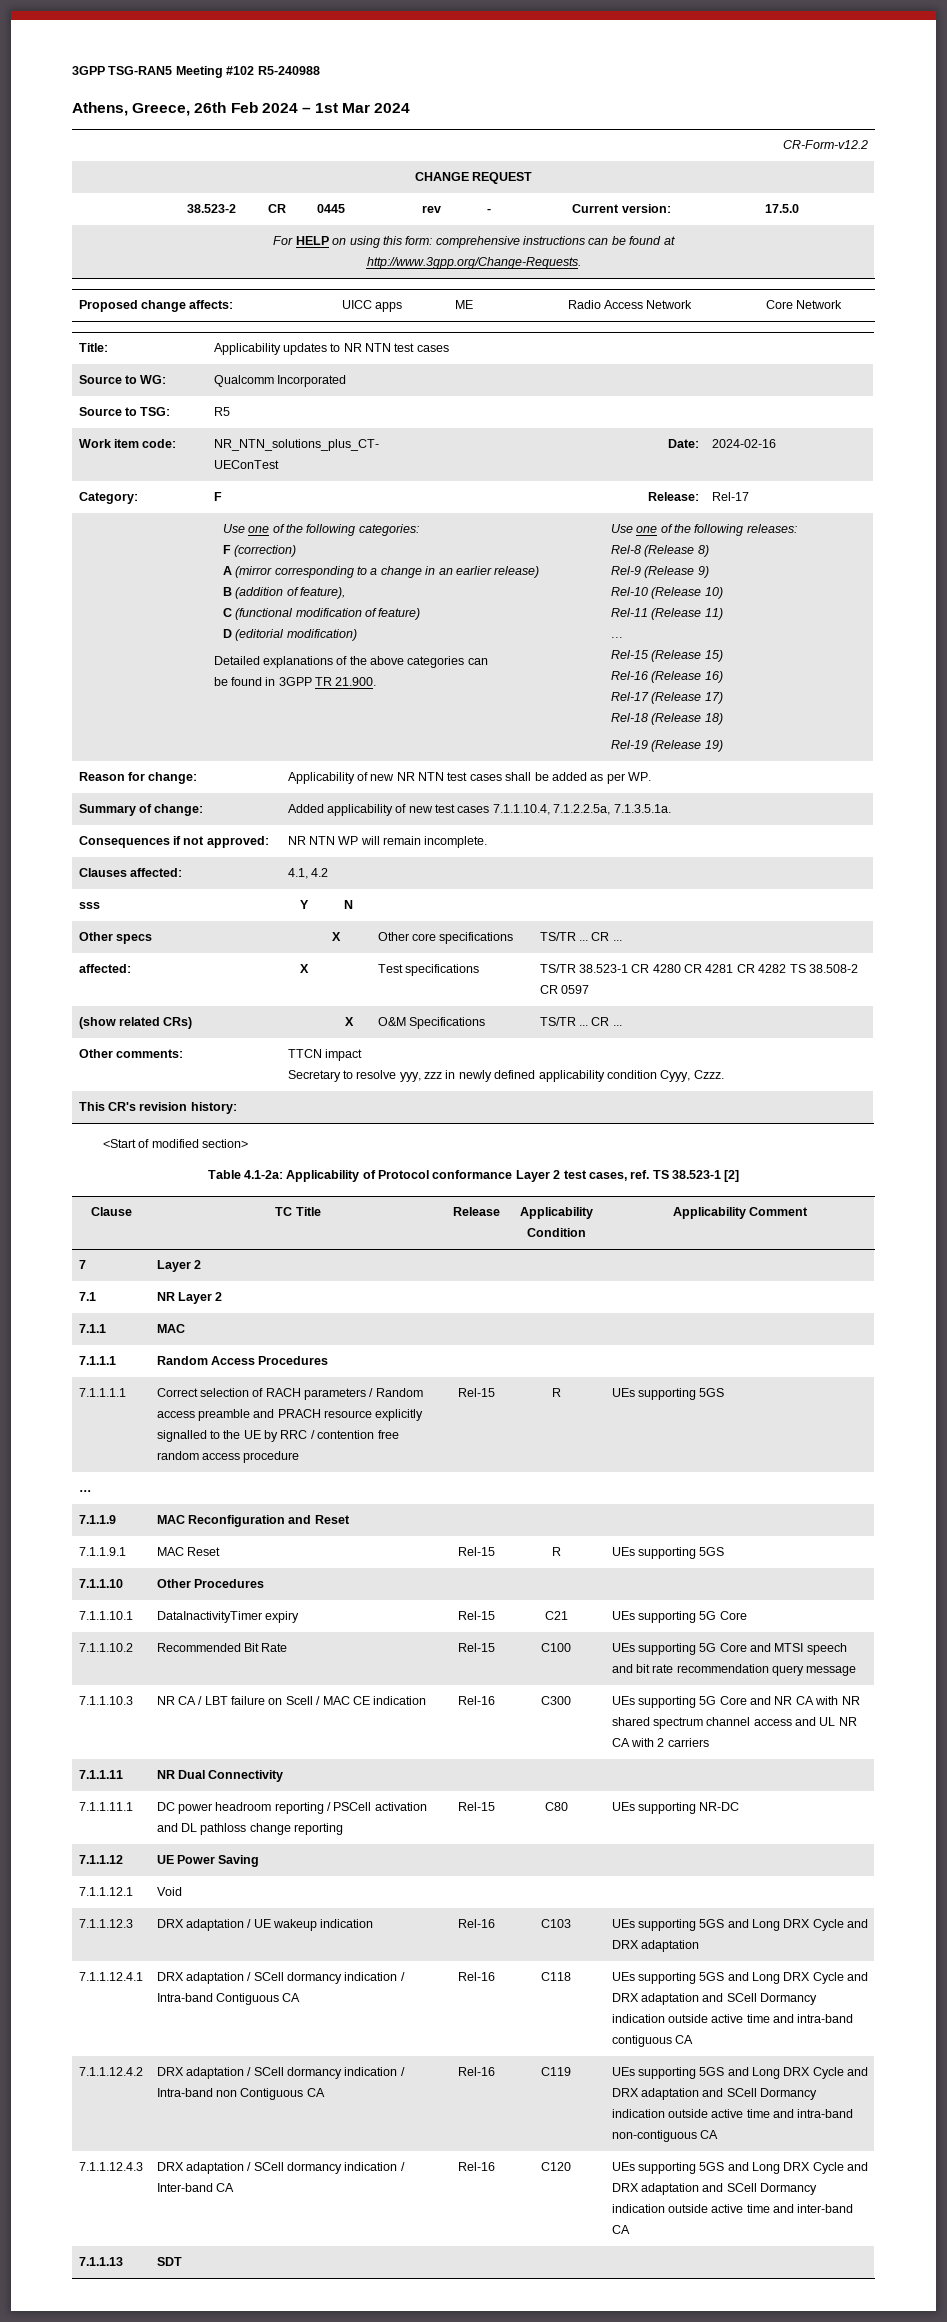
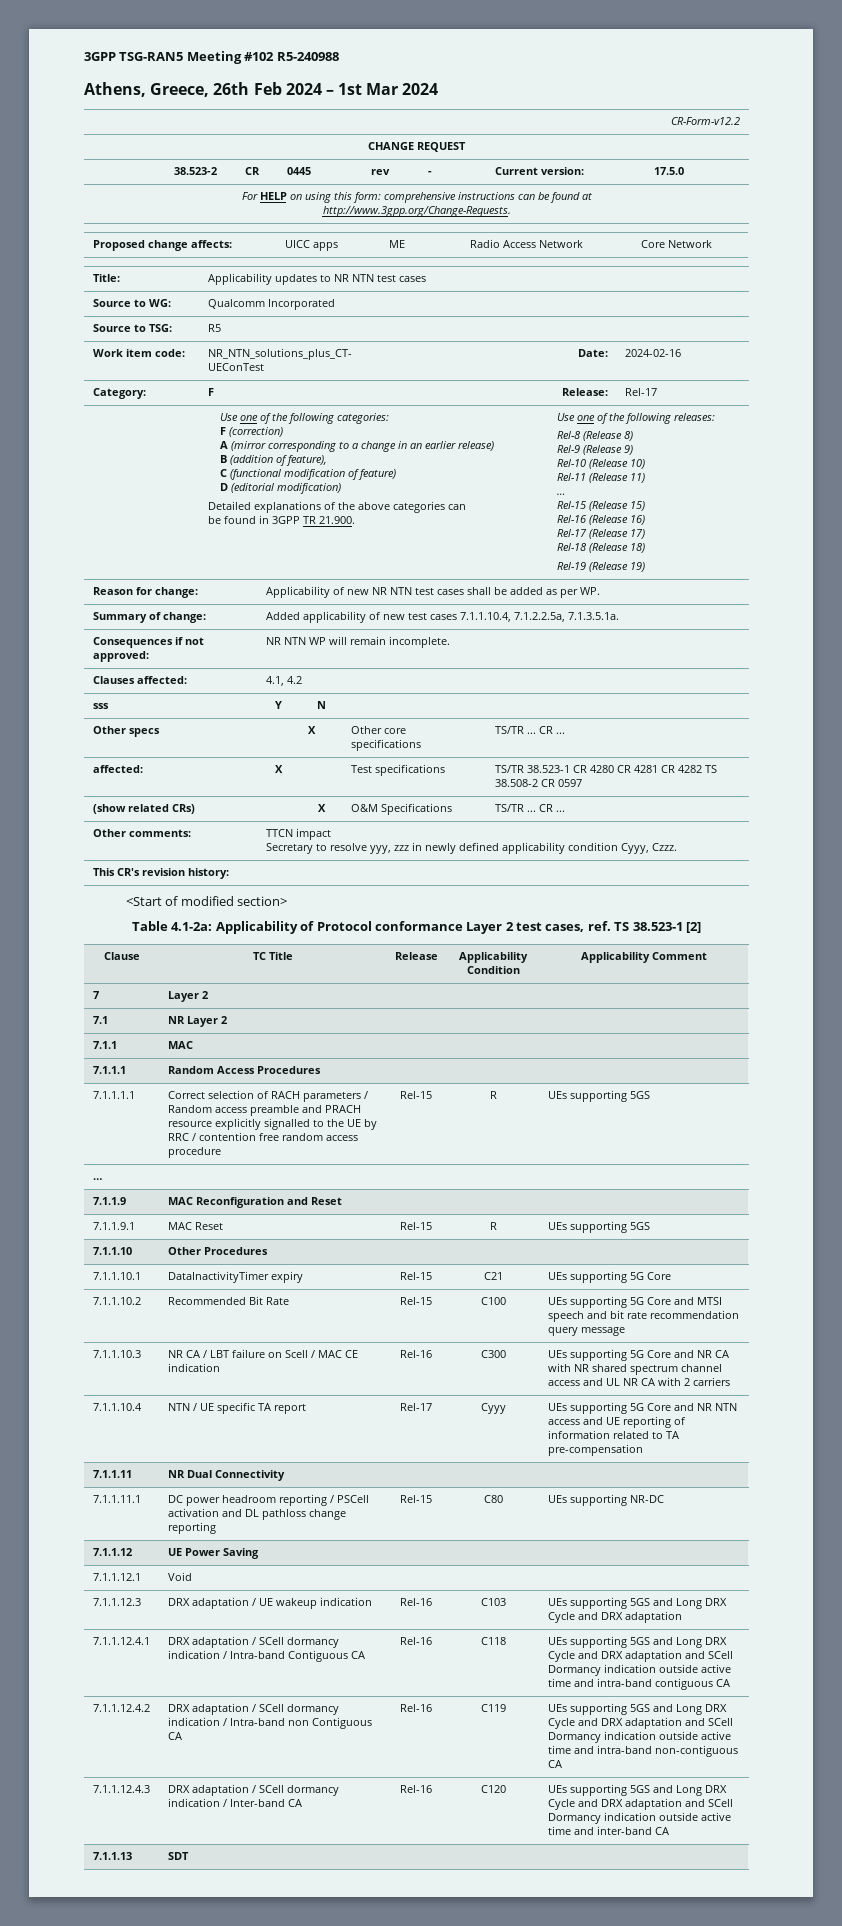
+ 7.1.1.10.4 | NTN / UE specific TA report | Rel-17 | Cyyy | UEs supporting 5G Core and NR NTN access and UE reporting of information related to TA pre-compensation

